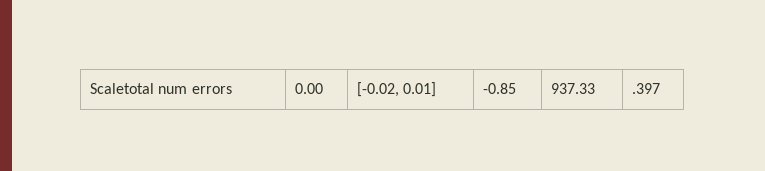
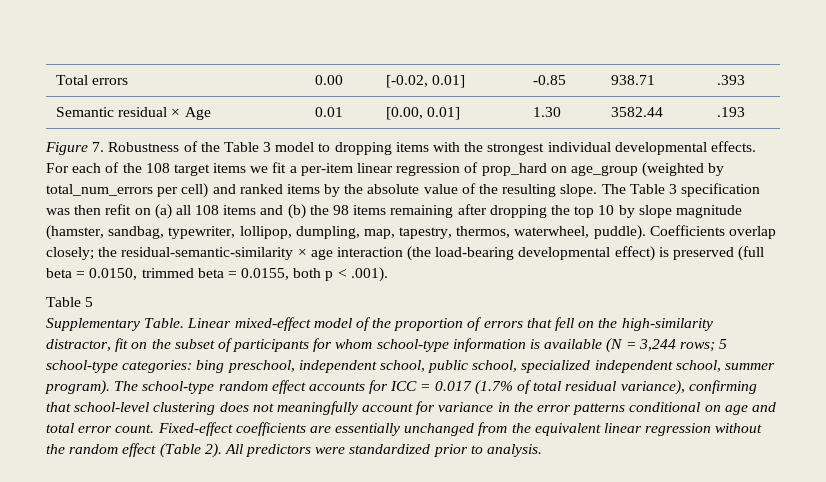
- Scaletotal num errors | 0.00 | [-0.02, 0.01] | -0.85 | 937.33 | .397
+ Total errors | 0.00 | [-0.02, 0.01] | -0.85 | 938.71 | .393
+ Semantic residual × Age | 0.01 | [0.00, 0.01] | 1.30 | 3582.44 | .193
+ Figure 7. Robustness of the Table 3 model to dropping items with the strongest individual developmental effects. For each of the 108 target items we fit a per-item linear regression of prop_hard on age_group (weighted by total_num_errors per cell) and ranked items by the absolute value of the resulting slope. The Table 3 specification was then refit on (a) all 108 items and (b) the 98 items remaining after dropping the top 10 by slope magnitude (hamster, sandbag, typewriter, lollipop, dumpling, map, tapestry, thermos, waterwheel, puddle). Coefficients overlap closely; the residual-semantic-similarity × age interaction (the load-bearing developmental effect) is preserved (full beta = 0.0150, trimmed beta = 0.0155, both p < .001).
+ Table 5
+ Supplementary Table. Linear mixed-effect model of the proportion of errors that fell on the high-similarity distractor, fit on the subset of participants for whom school-type information is available (N = 3,244 rows; 5 school-type categories: bing preschool, independent school, public school, specialized independent school, summer program). The school-type random effect accounts for ICC = 0.017 (1.7% of total residual variance), confirming that school-level clustering does not meaningfully account for variance in the error patterns conditional on age and total error count. Fixed-effect coefficients are essentially unchanged from the equivalent linear regression without the random effect (Table 2). All predictors were standardized prior to analysis.

